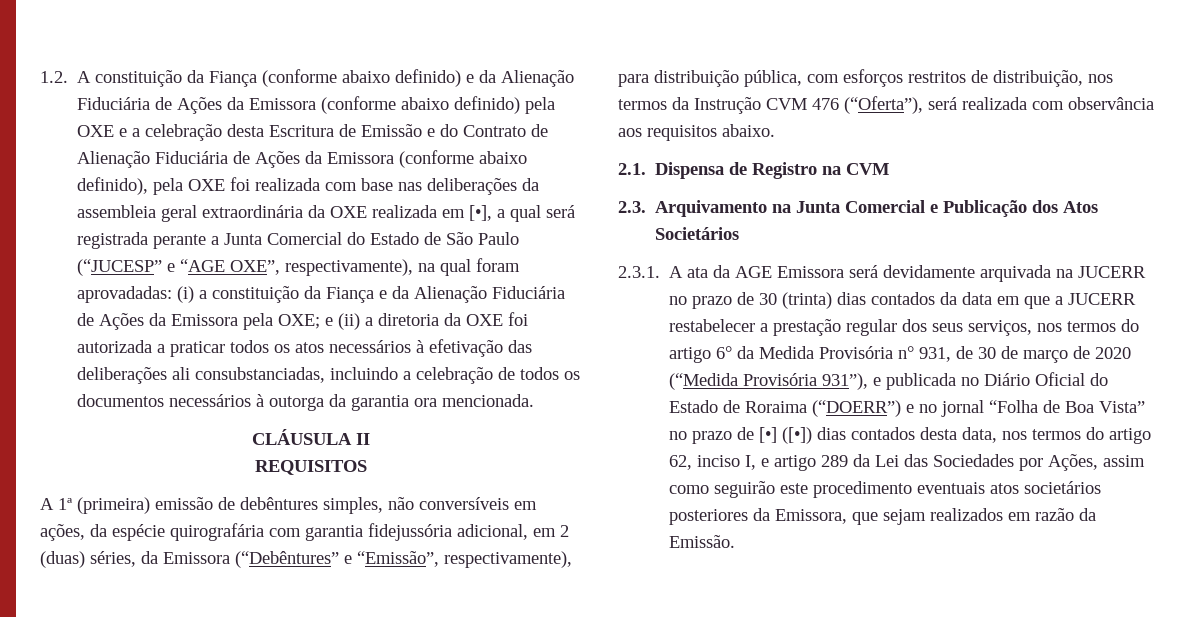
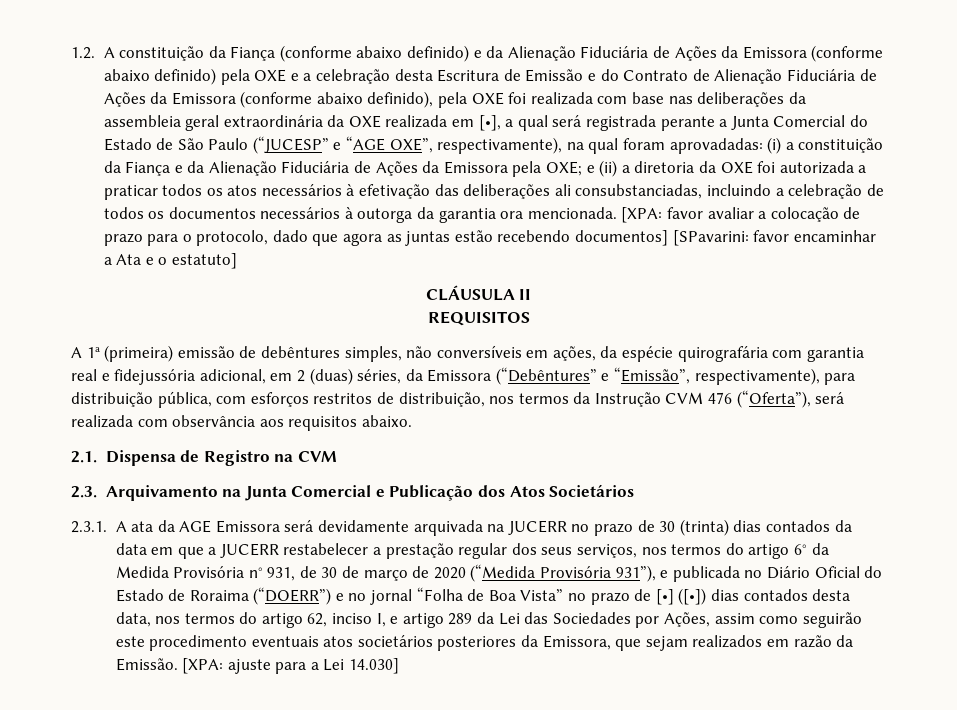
+ [XPA: favor avaliar a colocação de prazo para o protocolo, dado que agora as juntas estão recebendo documentos] [SPavarini: favor encaminhar a Ata e o estatuto]
- A 1ª (primeira) emissão de debêntures simples, não conversíveis em ações, da espécie quirografária com garantia fidejussória adicional, em 2 (duas) séries, da Emissora (“Debêntures” e “Emissão”, respectivamente), para distribuição pública, com esforços restritos de distribuição, nos termos da Instrução CVM 476 (“Oferta”), será realizada com observância aos requisitos abaixo.
+ A 1ª (primeira) emissão de debêntures simples, não conversíveis em ações, da espécie quirografária com garantia real e fidejussória adicional, em 2 (duas) séries, da Emissora (“Debêntures” e “Emissão”, respectivamente), para distribuição pública, com esforços restritos de distribuição, nos termos da Instrução CVM 476 (“Oferta”), será realizada com observância aos requisitos abaixo.
+ [XPA: ajuste para a Lei 14.030]

